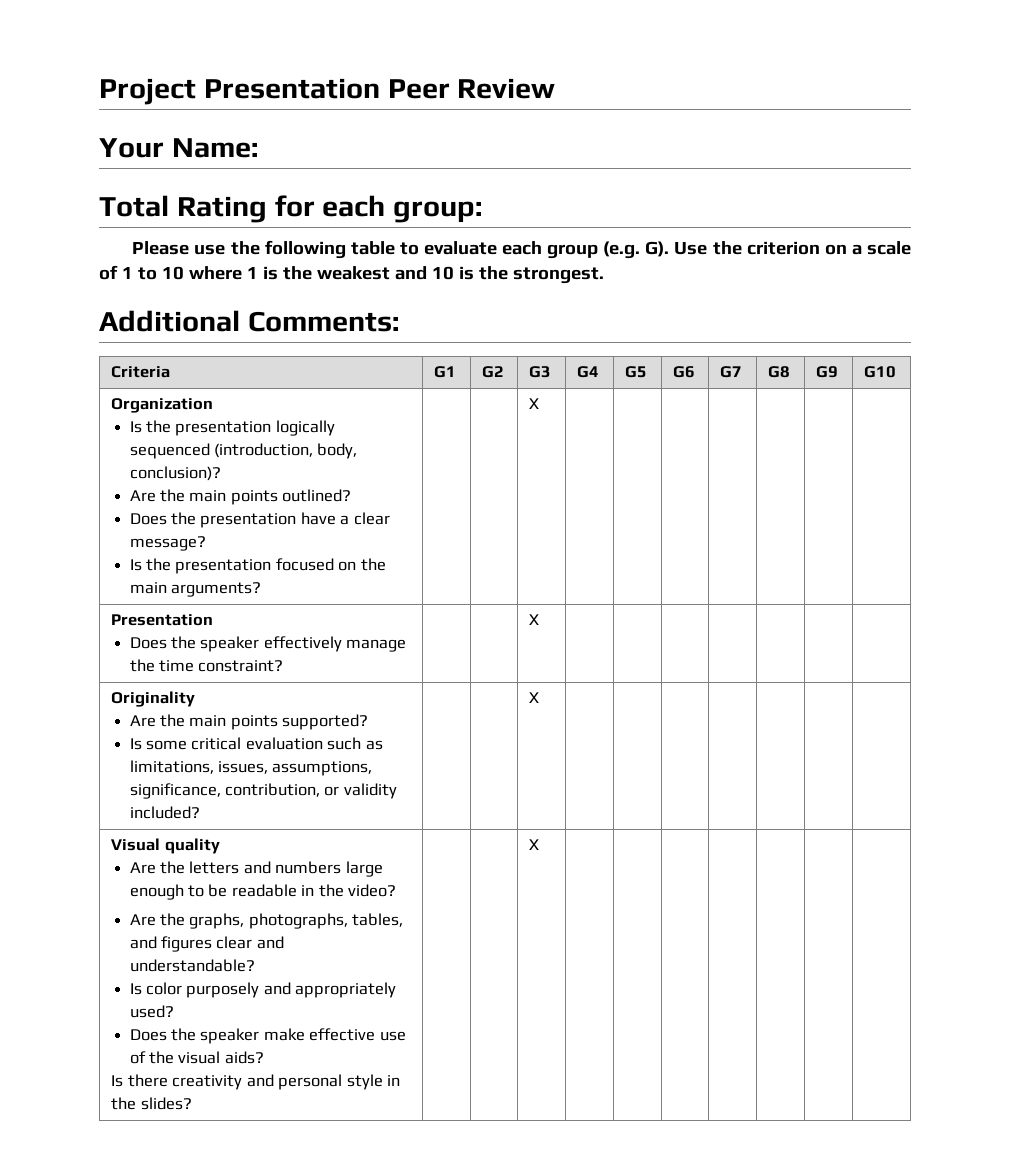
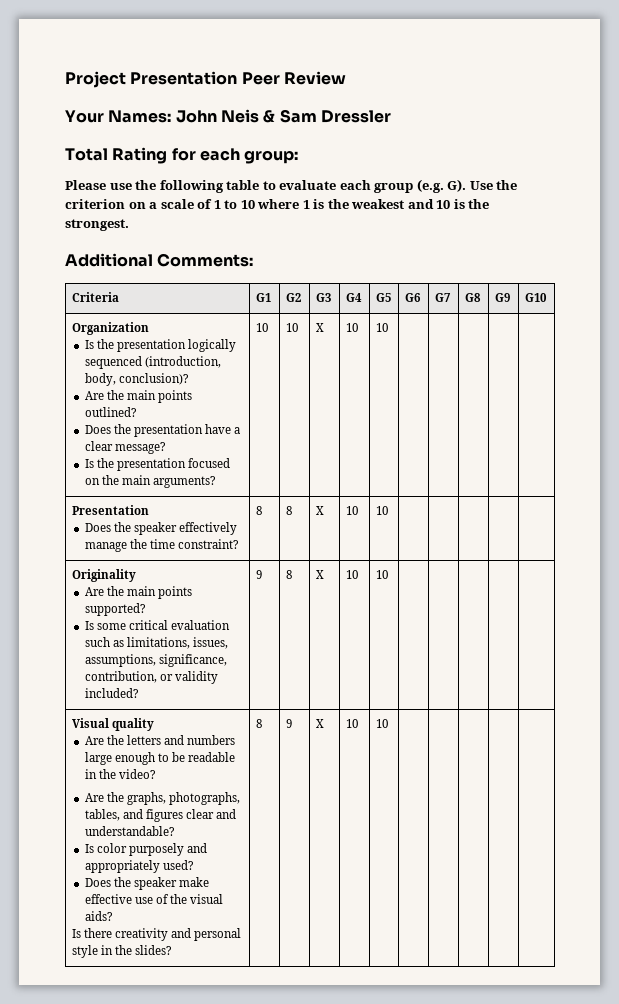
- Your Name:
+ Your Names: John Neis & Sam Dressler
  Organization
  Is the presentation logically sequenced (introduction, body, conclusion)?
  Are the main points outlined?
  Does the presentation have a clear message?
- Is the presentation focused on the main arguments? | | | X | | | | | | |
+ Is the presentation focused on the main arguments? | 10 | 10 | X | 10 | 10 | | | | |
  Presentation
- Does the speaker effectively manage the time constraint? | | | X | | | | | | |
+ Does the speaker effectively manage the time constraint? | 8 | 8 | X | 10 | 10 | | | | |
  Originality
  Are the main points supported?
- Is some critical evaluation such as limitations, issues, assumptions, significance, contribution, or validity included? | | | X | | | | | | |
+ Is some critical evaluation such as limitations, issues, assumptions, significance, contribution, or validity included? | 9 | 8 | X | 10 | 10 | | | | |
- Is there creativity and personal style in the slides? | | | X
+ Is there creativity and personal style in the slides? | 8 | 9 | X | 10 | 10

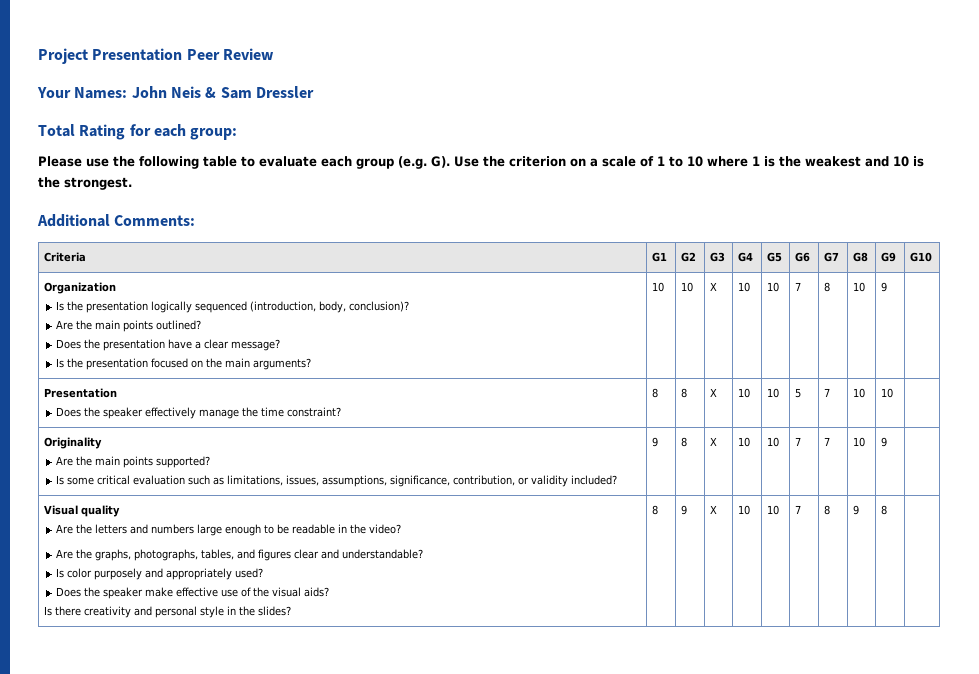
  Organization
  Is the presentation logically sequenced (introduction, body, conclusion)?
  Are the main points outlined?
  Does the presentation have a clear message?
- Is the presentation focused on the main arguments? | 10 | 10 | X | 10 | 10 | | | | |
+ Is the presentation focused on the main arguments? | 10 | 10 | X | 10 | 10 | 7 | 8 | 10 | 9 |
  Presentation
- Does the speaker effectively manage the time constraint? | 8 | 8 | X | 10 | 10 | | | | |
+ Does the speaker effectively manage the time constraint? | 8 | 8 | X | 10 | 10 | 5 | 7 | 10 | 10 |
  Originality
  Are the main points supported?
- Is some critical evaluation such as limitations, issues, assumptions, significance, contribution, or validity included? | 9 | 8 | X | 10 | 10 | | | | |
+ Is some critical evaluation such as limitations, issues, assumptions, significance, contribution, or validity included? | 9 | 8 | X | 10 | 10 | 7 | 7 | 10 | 9 |
+ 7 | 8 | 9 | 8

